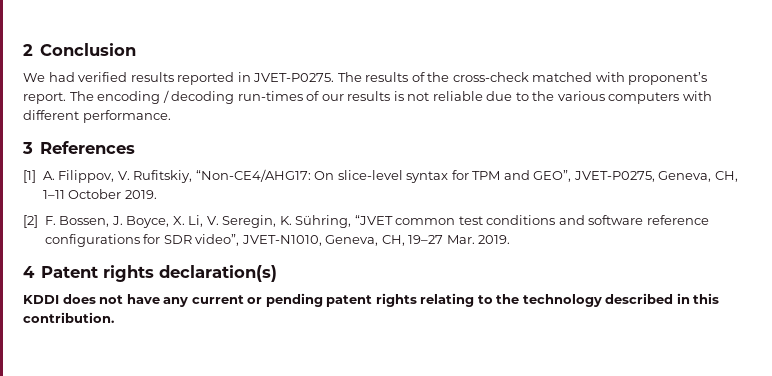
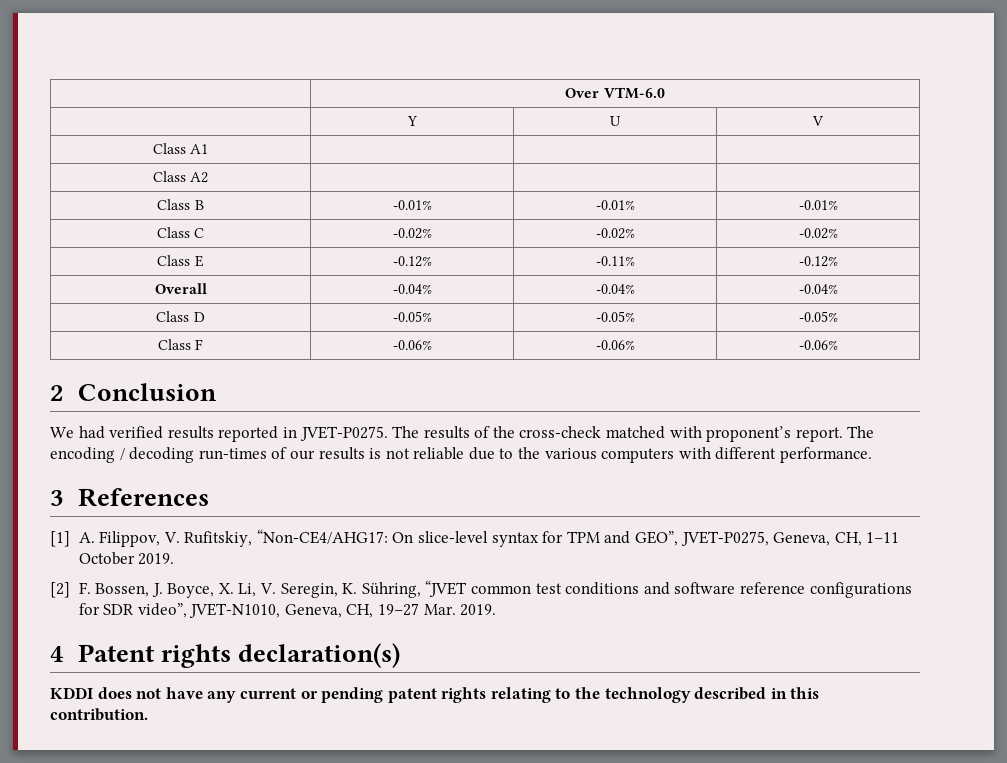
+ | Over VTM-6.0
+ | Y | U | V
+ Class A1 | | |
+ Class A2 | | |
+ Class B | -0.01% | -0.01% | -0.01%
+ Class C | -0.02% | -0.02% | -0.02%
+ Class E | -0.12% | -0.11% | -0.12%
+ Overall | -0.04% | -0.04% | -0.04%
+ Class D | -0.05% | -0.05% | -0.05%
+ Class F | -0.06% | -0.06% | -0.06%

